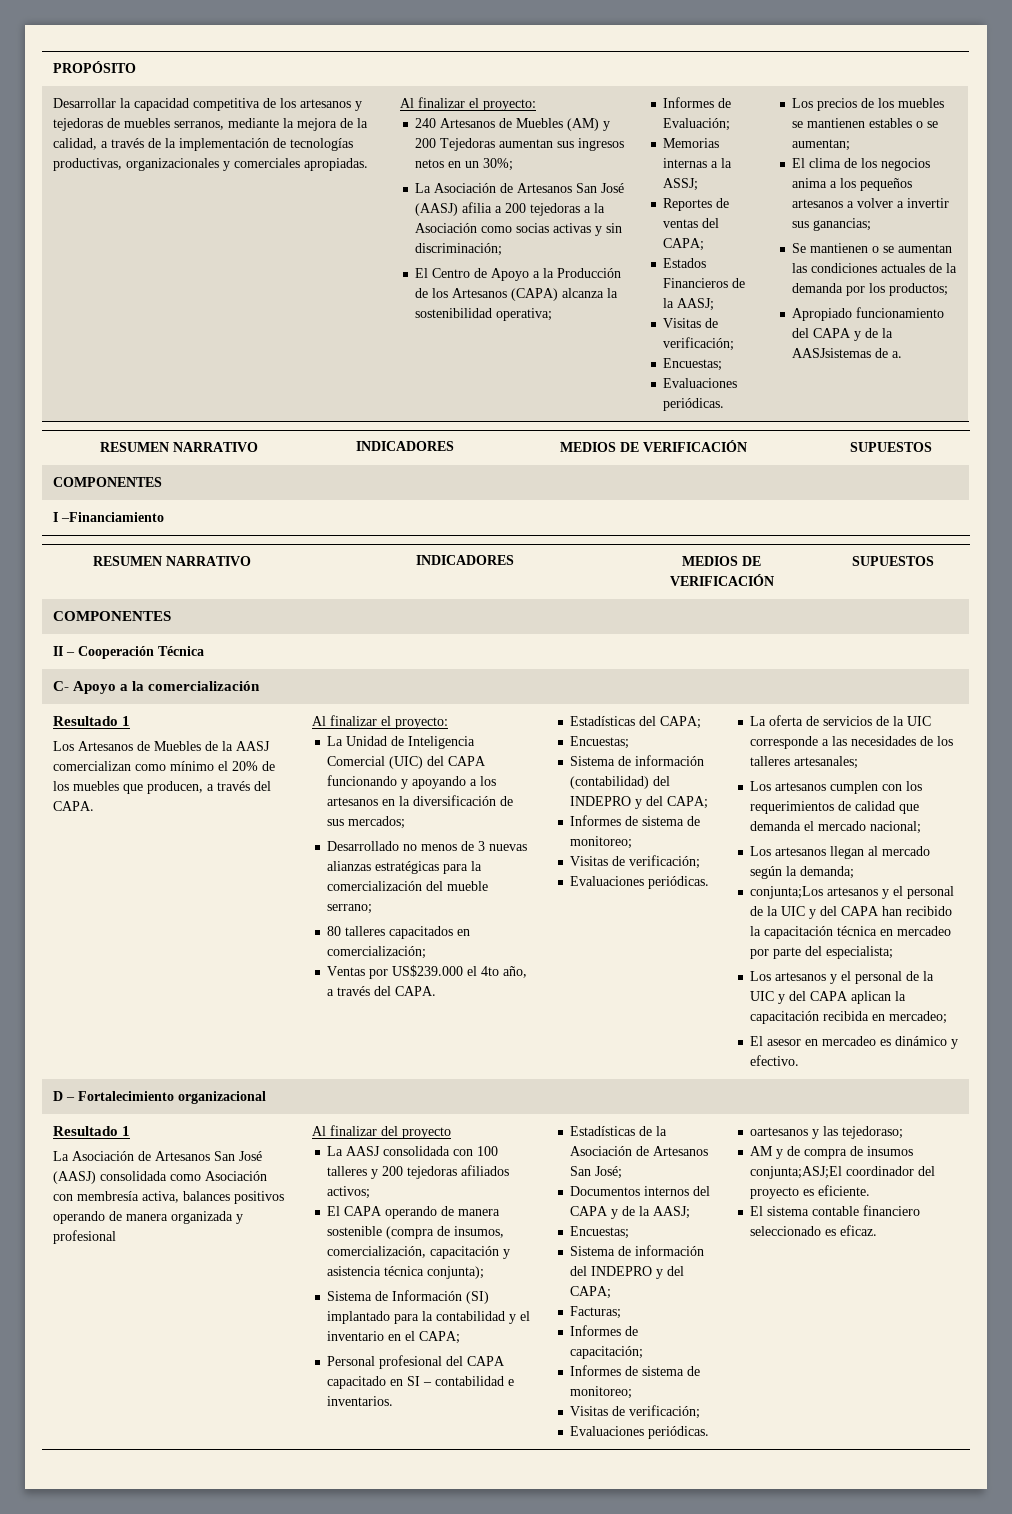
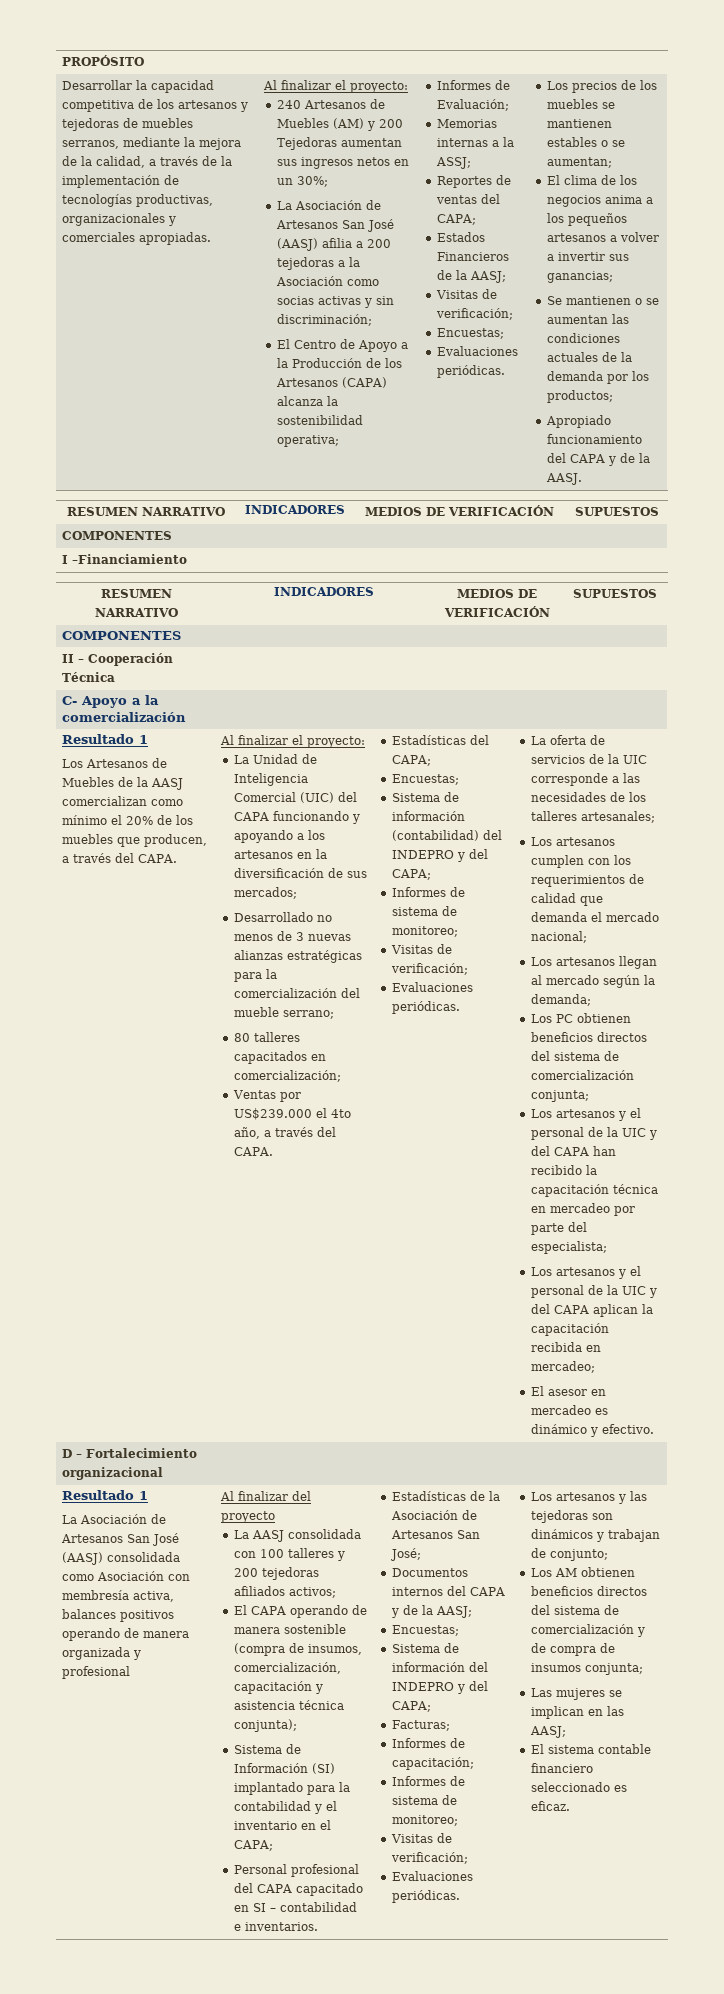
- Apropiado funcionamiento del CAPA y de la AASJsistemas de a.
+ Apropiado funcionamiento del CAPA y de la AASJ.
- conjunta;Los artesanos y el personal de la UIC y del CAPA han recibido la capacitación técnica en mercadeo por parte del especialista;
+ Los PC obtienen beneficios directos del sistema de comercialización conjunta;
+ Los artesanos y el personal de la UIC y del CAPA han recibido la capacitación técnica en mercadeo por parte del especialista;
- oartesanos y las tejedoraso;
- AM y de compra de insumos conjunta;ASJ;El coordinador del proyecto es eficiente.
+ Los artesanos y las tejedoras son dinámicos y trabajan de conjunto;
+ Los AM obtienen beneficios directos del sistema de comercialización y de compra de insumos conjunta;
+ Las mujeres se implican en las AASJ;

